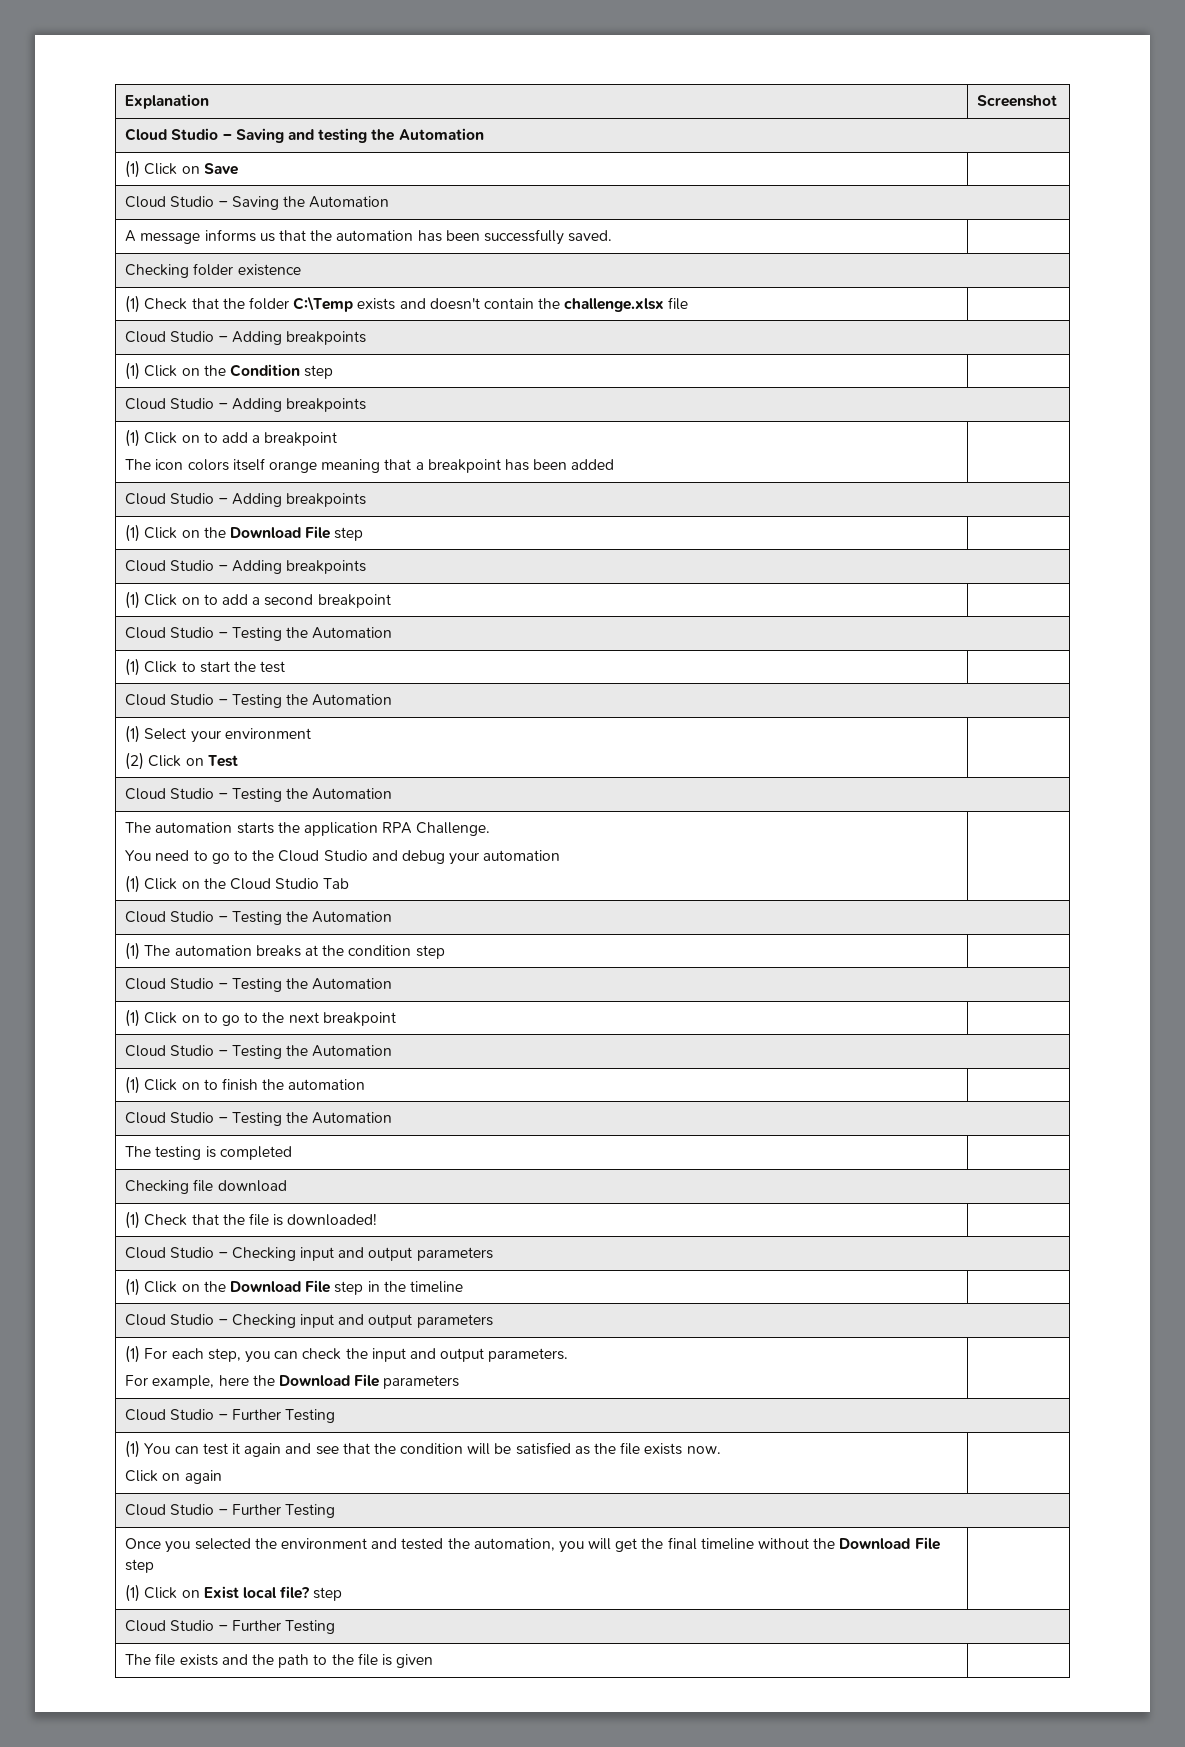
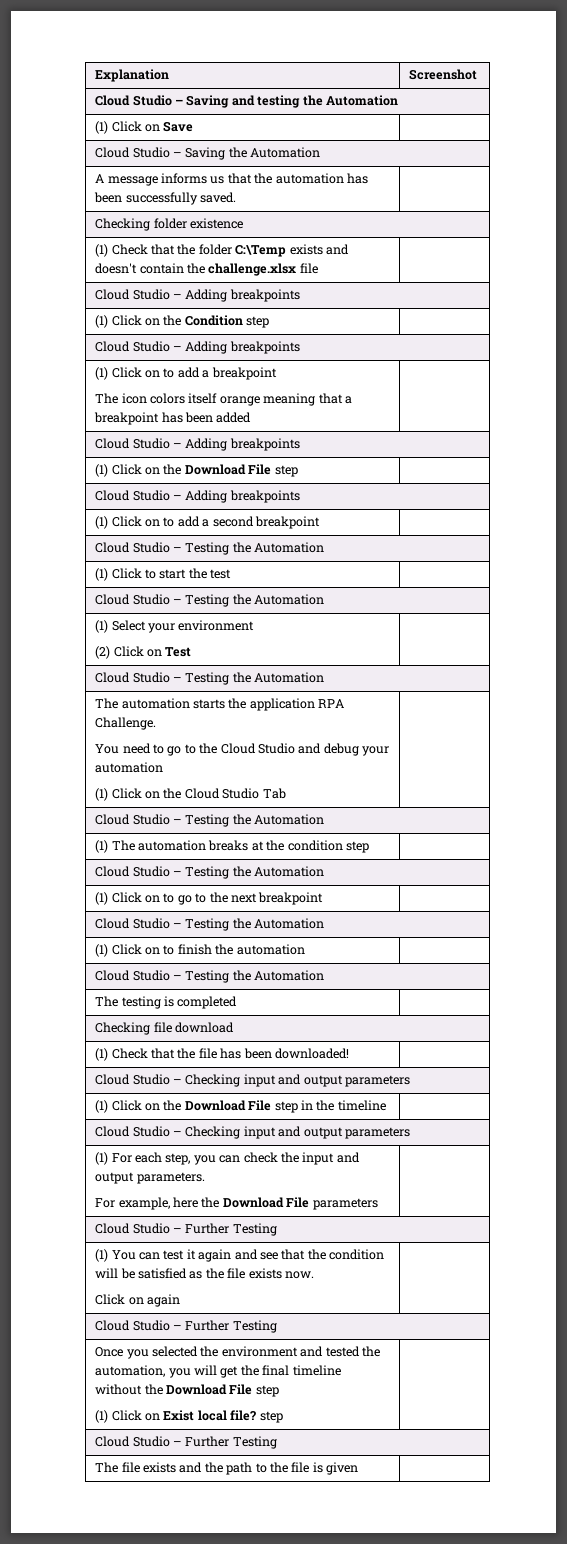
- (1) Check that the file is downloaded! |
+ (1) Check that the file has been downloaded! |

